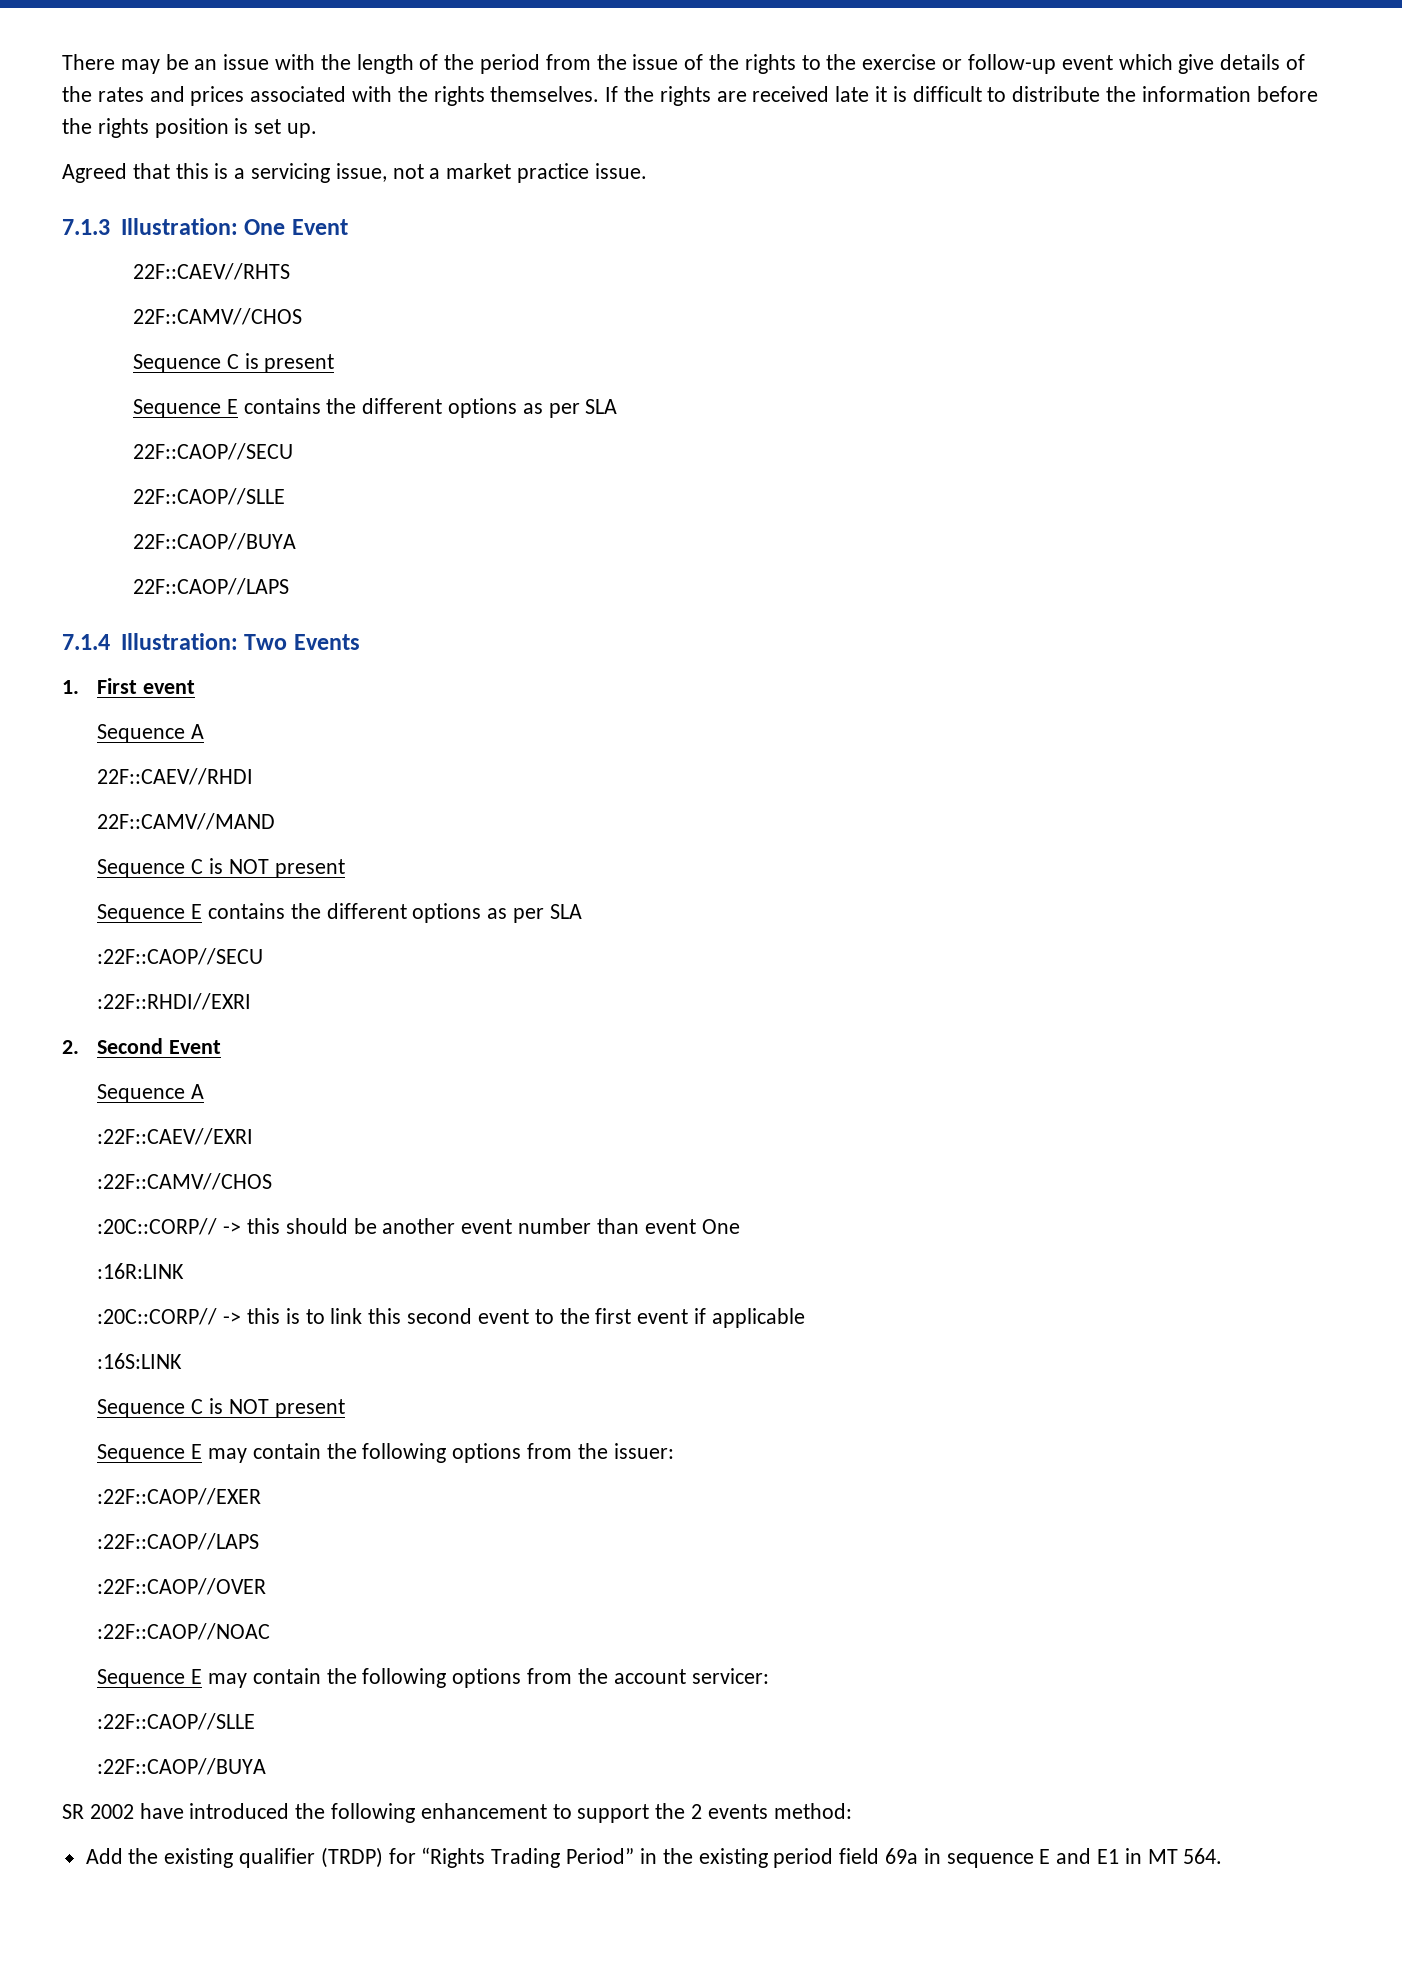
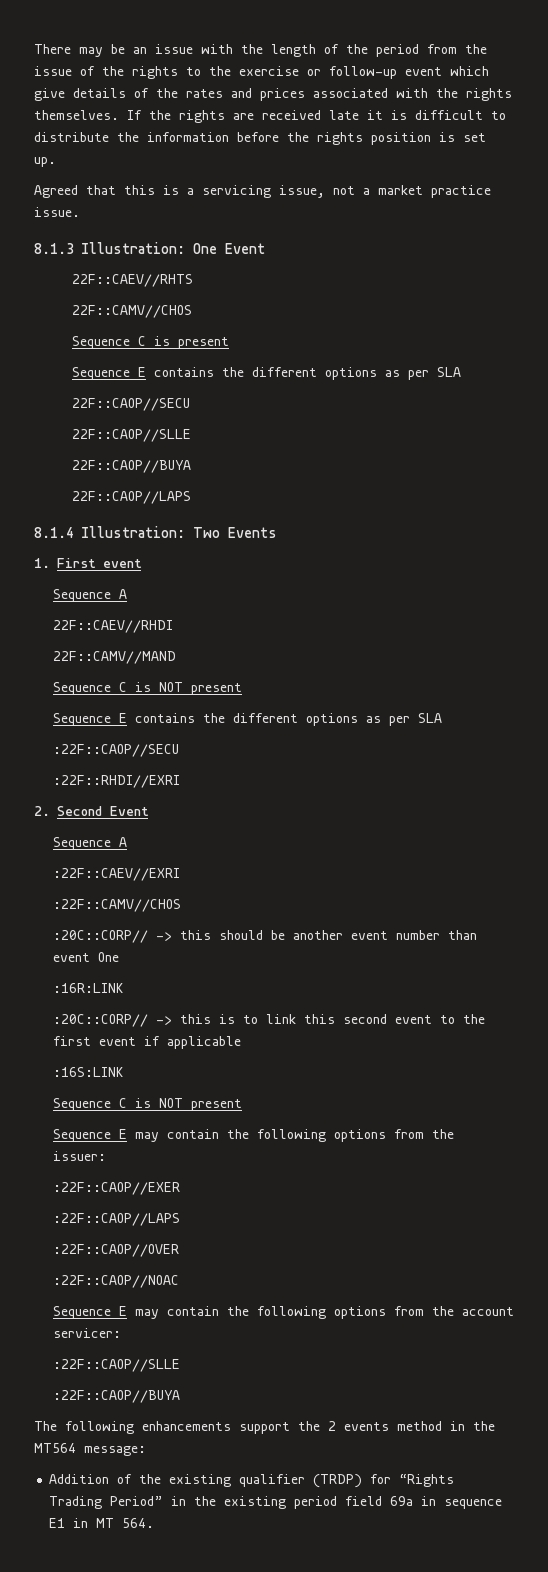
- 7.1.3 Illustration: One Event
+ 8.1.3 Illustration: One Event
- 7.1.4 Illustration: Two Events
+ 8.1.4 Illustration: Two Events
- SR 2002 have introduced the following enhancement to support the 2 events method:
- Add the existing qualifier (TRDP) for “Rights Trading Period” in the existing period field 69a in sequence E and E1 in MT 564.
+ The following enhancements support the 2 events method in the MT564 message:
+ Addition of the existing qualifier (TRDP) for “Rights Trading Period” in the existing period field 69a in sequence E1 in MT 564.

